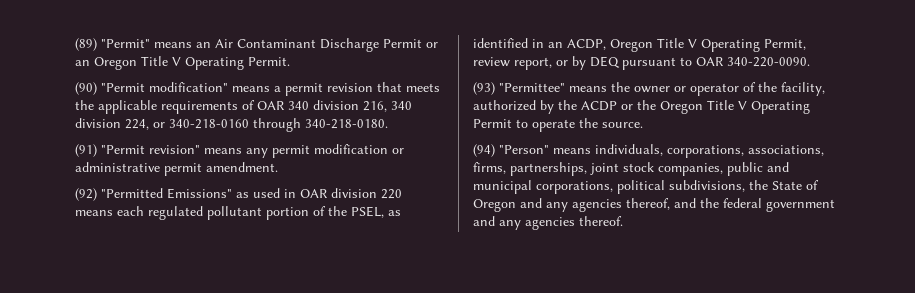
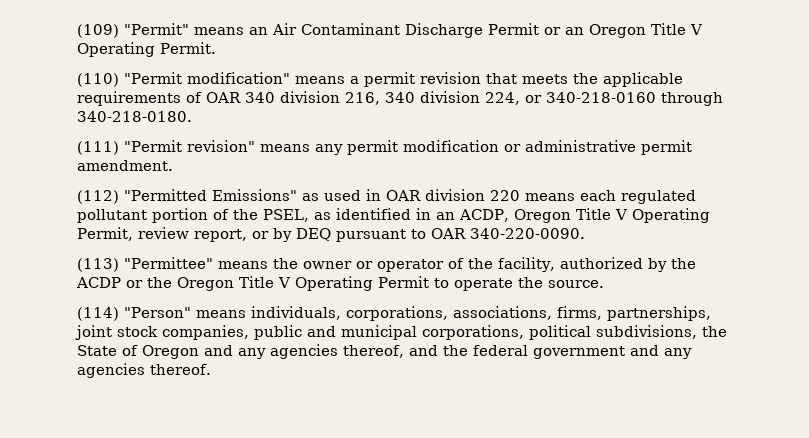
- (89) "Permit" means an Air Contaminant Discharge Permit or an Oregon Title V Operating Permit.
+ (109) "Permit" means an Air Contaminant Discharge Permit or an Oregon Title V Operating Permit.
- (90) "Permit modification" means a permit revision that meets the applicable requirements of OAR 340 division 216, 340 division 224, or 340-218-0160 through 340-218-0180.
+ (110) "Permit modification" means a permit revision that meets the applicable requirements of OAR 340 division 216, 340 division 224, or 340-218-0160 through 340-218-0180.
- (91) "Permit revision" means any permit modification or administrative permit amendment.
+ (111) "Permit revision" means any permit modification or administrative permit amendment.
- (92) "Permitted Emissions" as used in OAR division 220 means each regulated pollutant portion of the PSEL, as identified in an ACDP, Oregon Title V Operating Permit, review report, or by DEQ pursuant to OAR 340-220-0090.
+ (112) "Permitted Emissions" as used in OAR division 220 means each regulated pollutant portion of the PSEL, as identified in an ACDP, Oregon Title V Operating Permit, review report, or by DEQ pursuant to OAR 340-220-0090.
- (93) "Permittee" means the owner or operator of the facility, authorized by the ACDP or the Oregon Title V Operating Permit to operate the source.
+ (113) "Permittee" means the owner or operator of the facility, authorized by the ACDP or the Oregon Title V Operating Permit to operate the source.
- (94) "Person" means individuals, corporations, associations, firms, partnerships, joint stock companies, public and municipal corporations, political subdivisions, the State of Oregon and any agencies thereof, and the federal government and any agencies thereof.
+ (114) "Person" means individuals, corporations, associations, firms, partnerships, joint stock companies, public and municipal corporations, political subdivisions, the State of Oregon and any agencies thereof, and the federal government and any agencies thereof.

